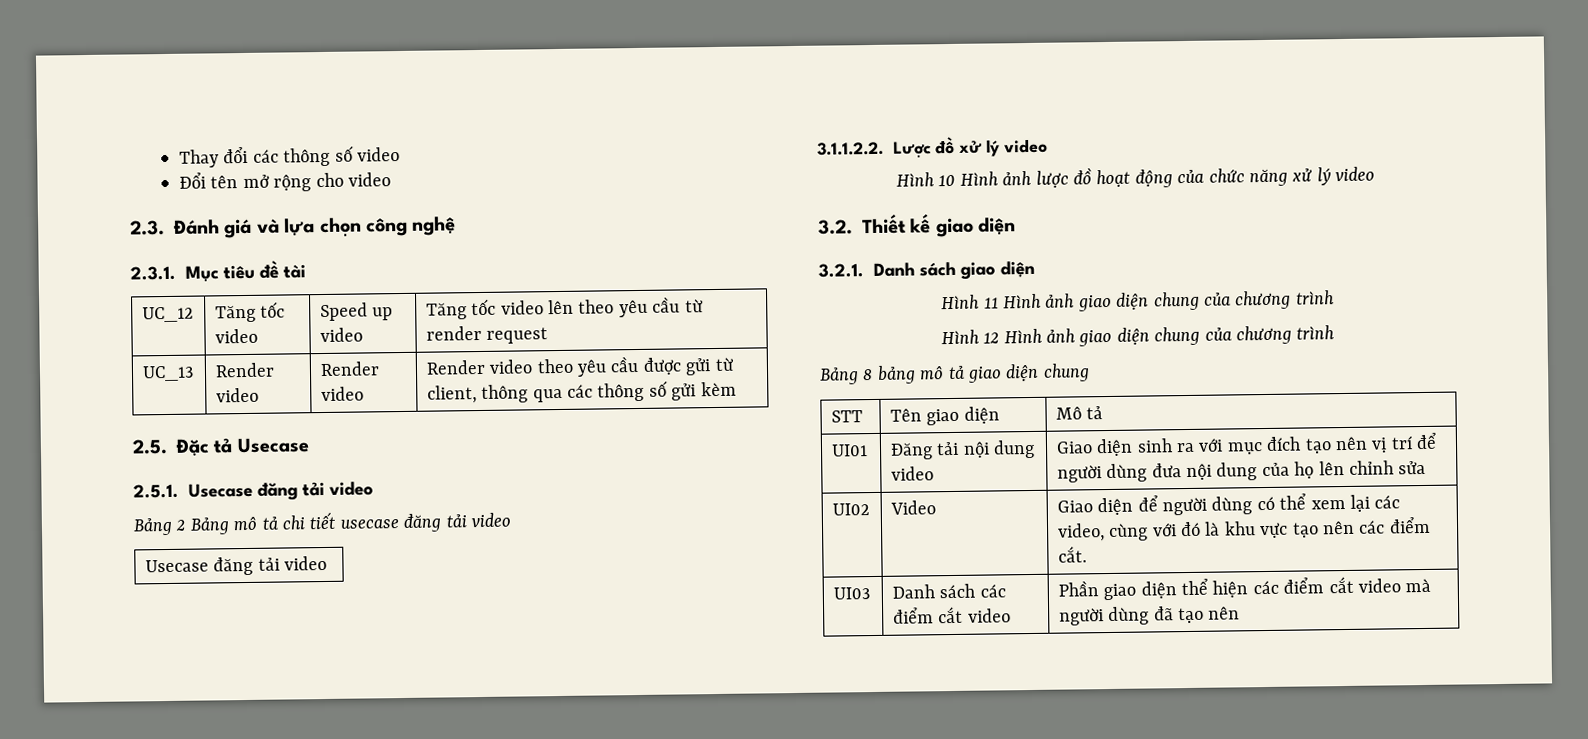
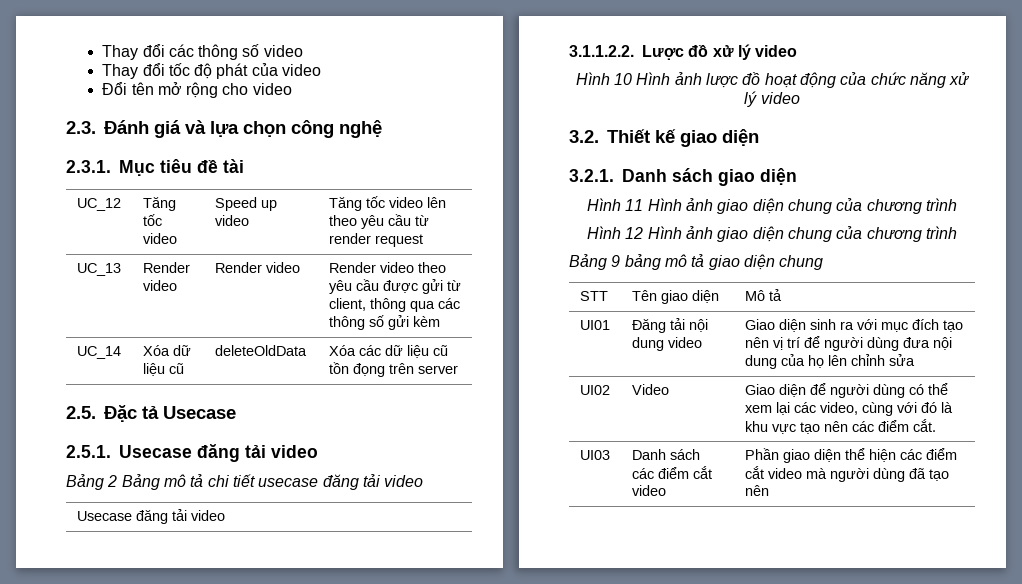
+ Thay đổi tốc độ phát của video
+ UC_14 | Xóa dữ liệu cũ | deleteOldData | Xóa các dữ liệu cũ tồn đọng trên server
- Bảng 8 bảng mô tả giao diện chung
+ Bảng 9 bảng mô tả giao diện chung

